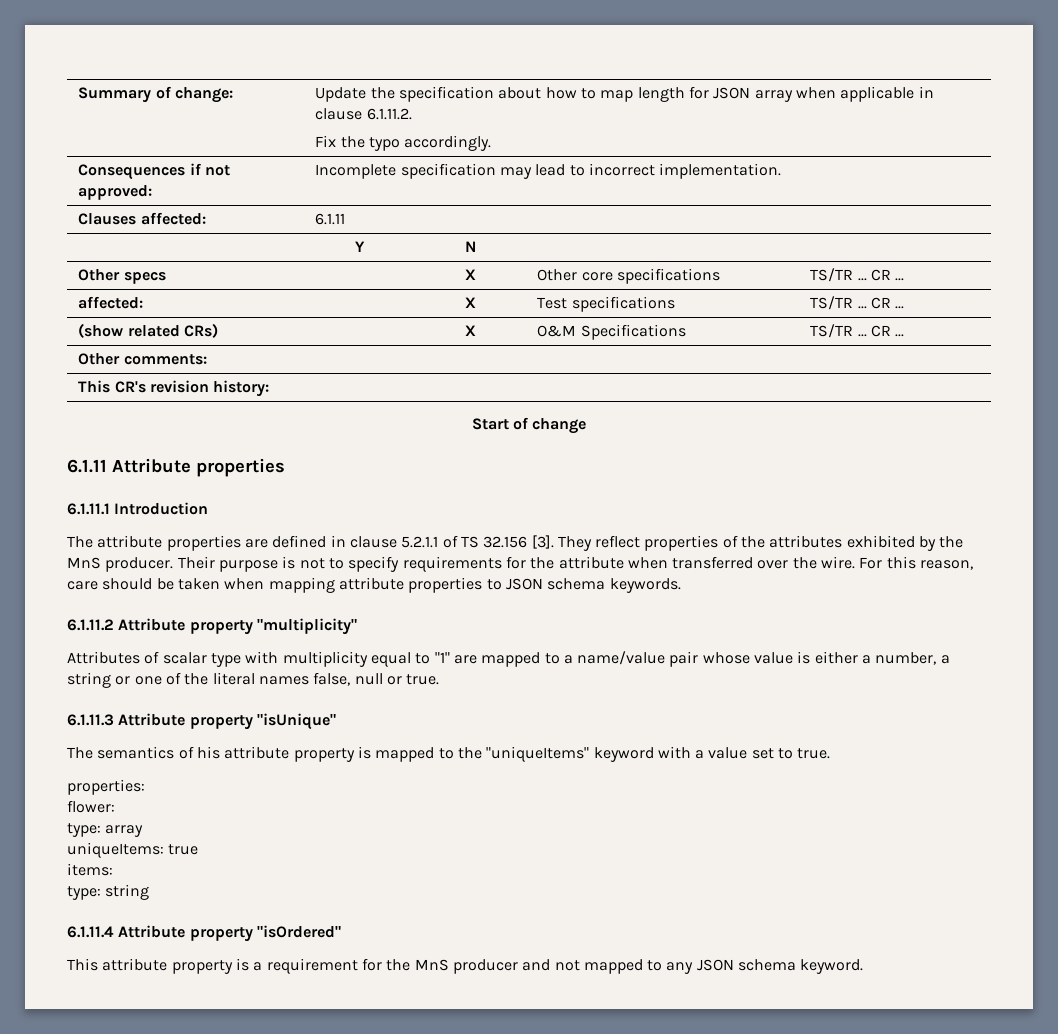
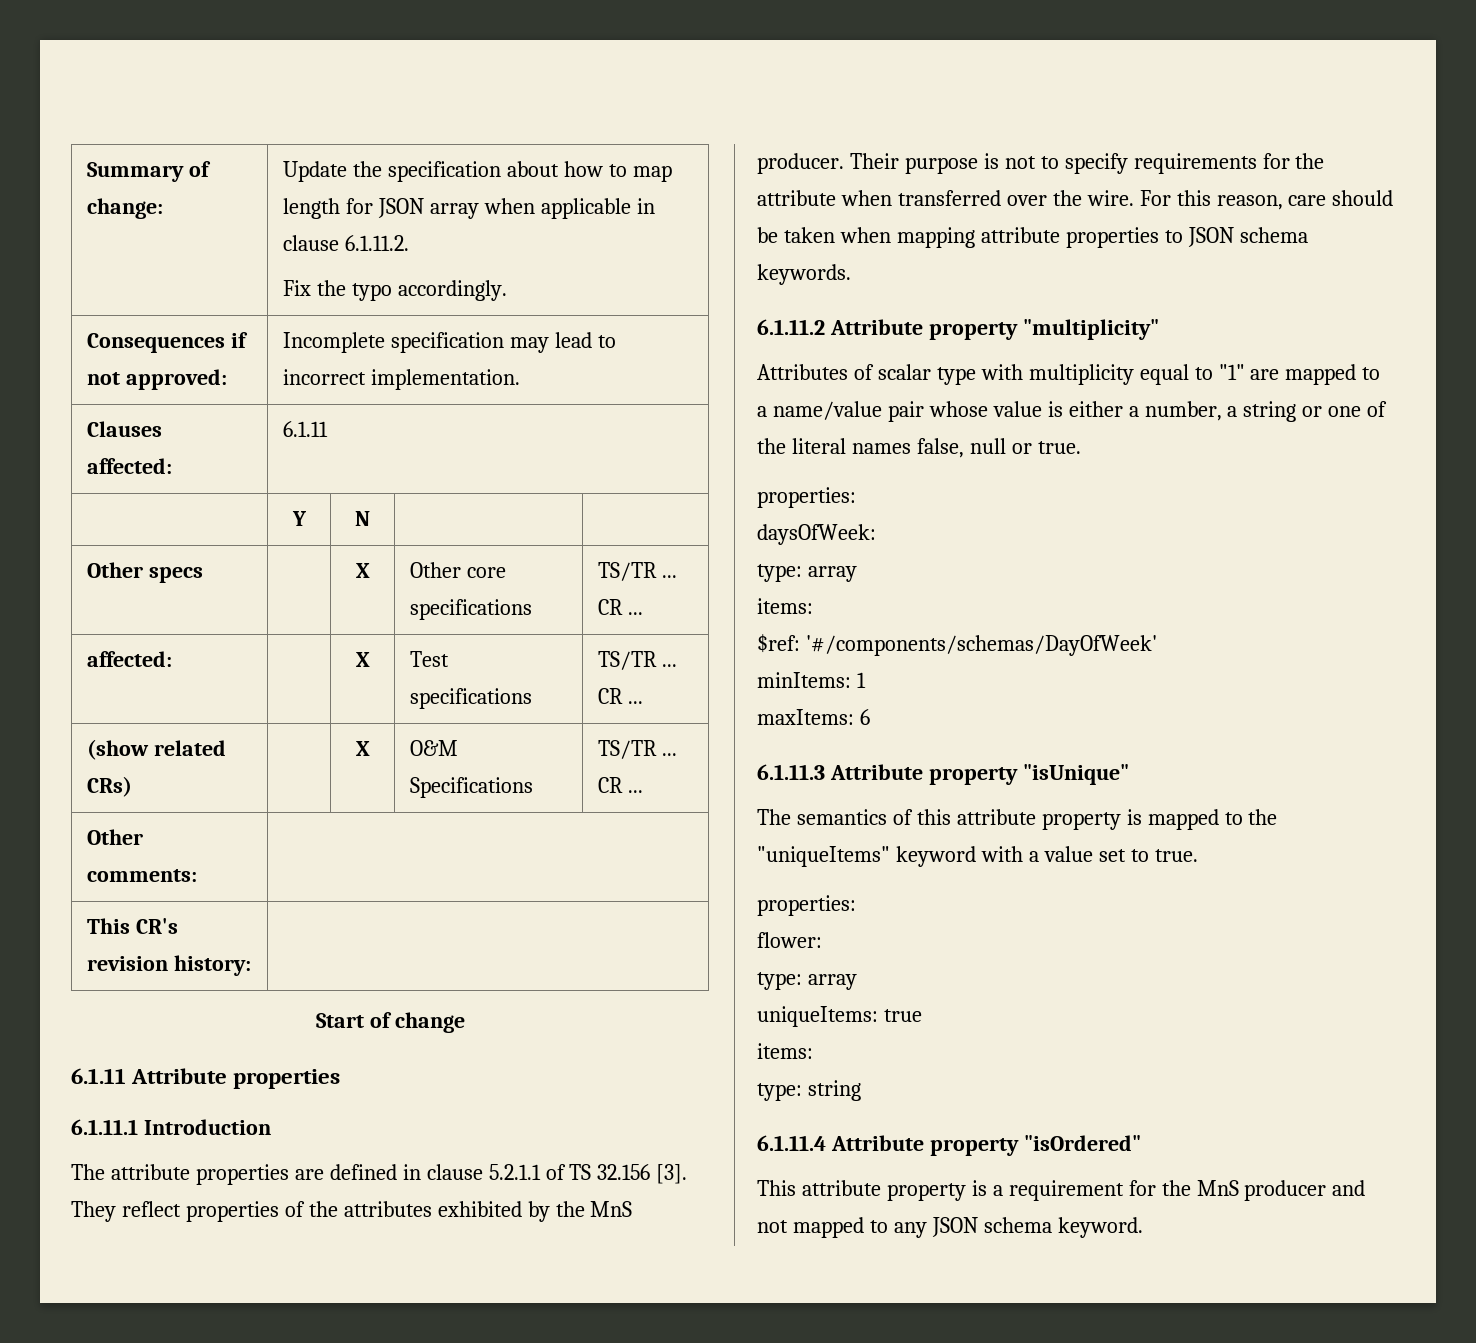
  Attributes of scalar type with multiplicity equal to "1" are mapped to a name/value pair whose value is either a number, a string or one of the literal names false, null or true.
+ properties:
+ daysOfWeek:
+ type: array
+ items:
+ $ref: '#/components/schemas/DayOfWeek'
+ minItems: 1
+ maxItems: 6
- The semantics of his attribute property is mapped to the "uniqueItems" keyword with a value set to true.
+ The semantics of this attribute property is mapped to the "uniqueItems" keyword with a value set to true.

